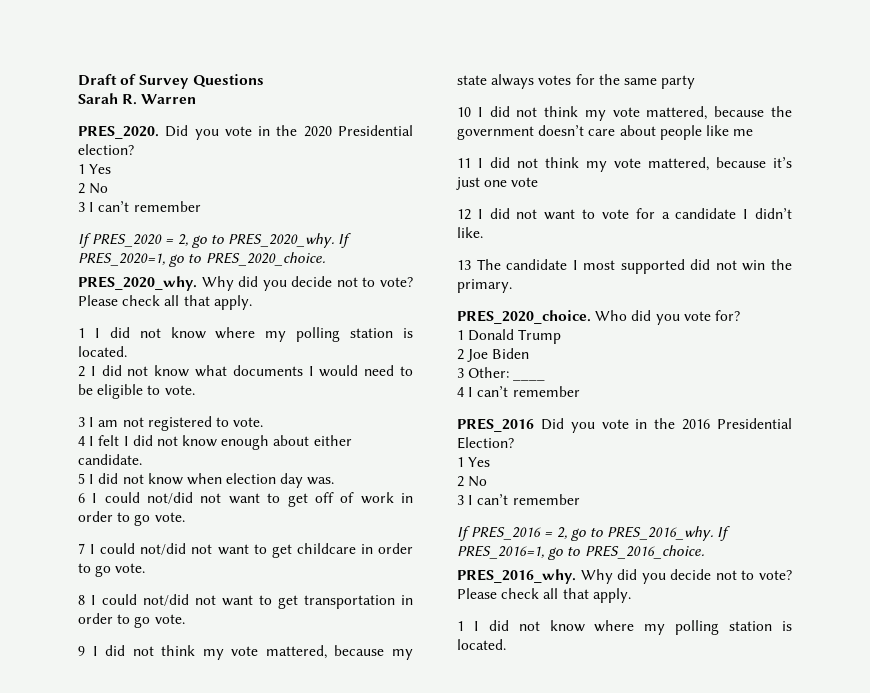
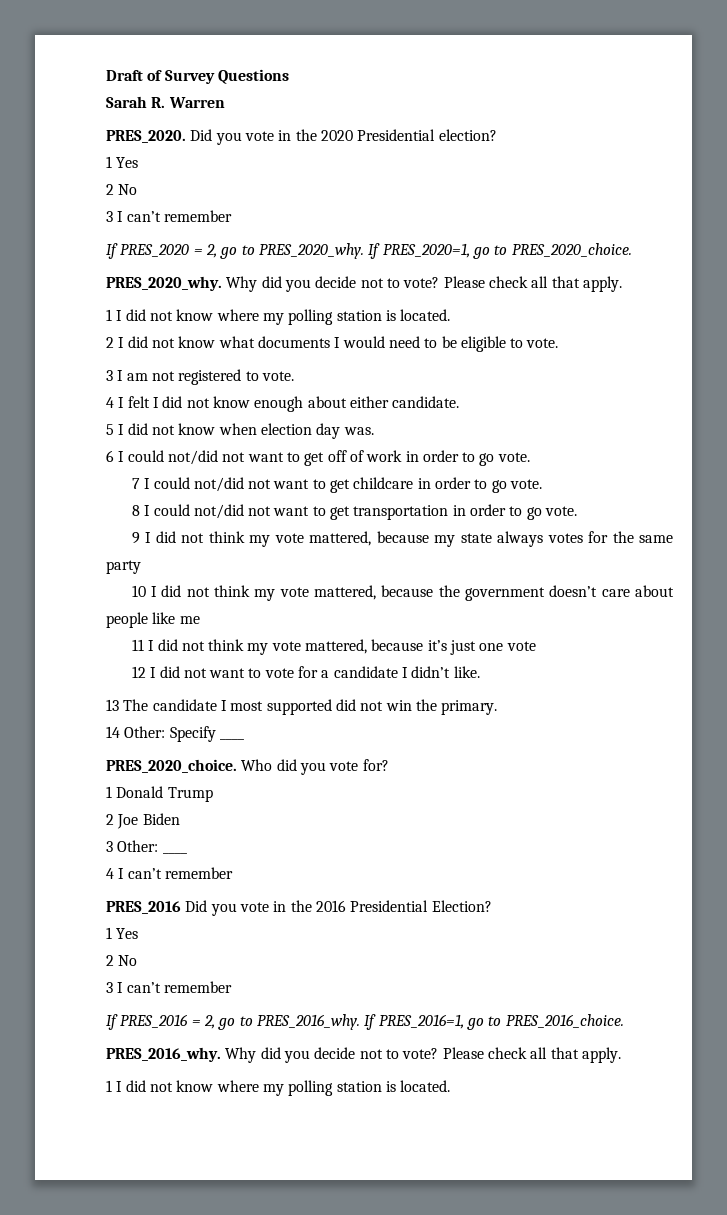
+ 14 Other: Specify ____

